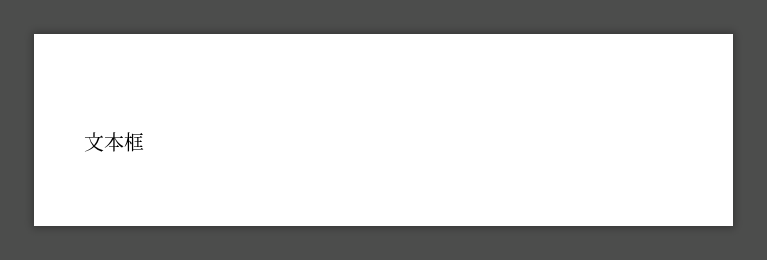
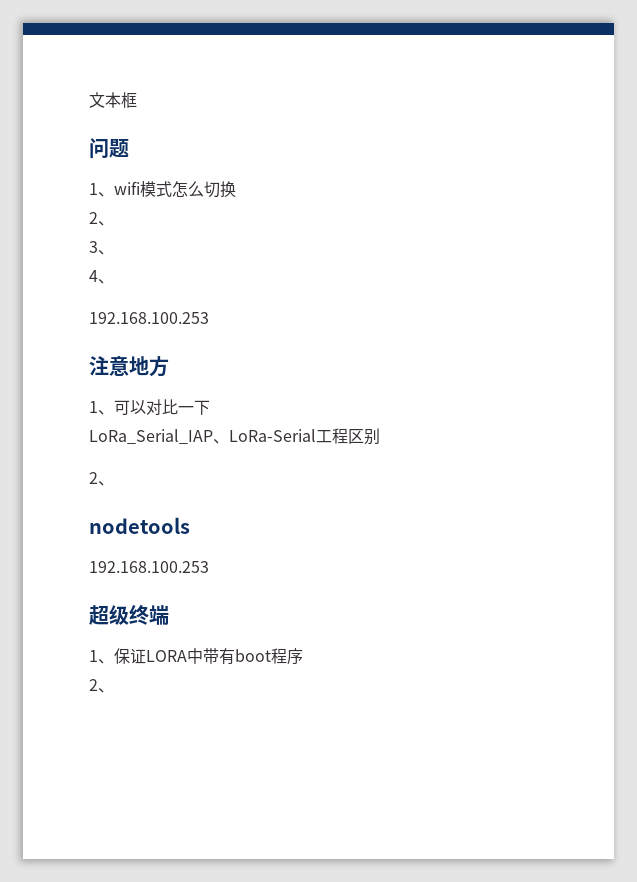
+ 问题
+ 1、wifi模式怎么切换
+ 2、
+ 3、
+ 4、
+ 192.168.100.253
+ 注意地方
+ 1、可以对比一下
+ LoRa_Serial_IAP、LoRa-Serial工程区别
+ 2、
+ nodetools
+ 192.168.100.253
+ 超级终端
+ 1、保证LORA中带有boot程序
+ 2、

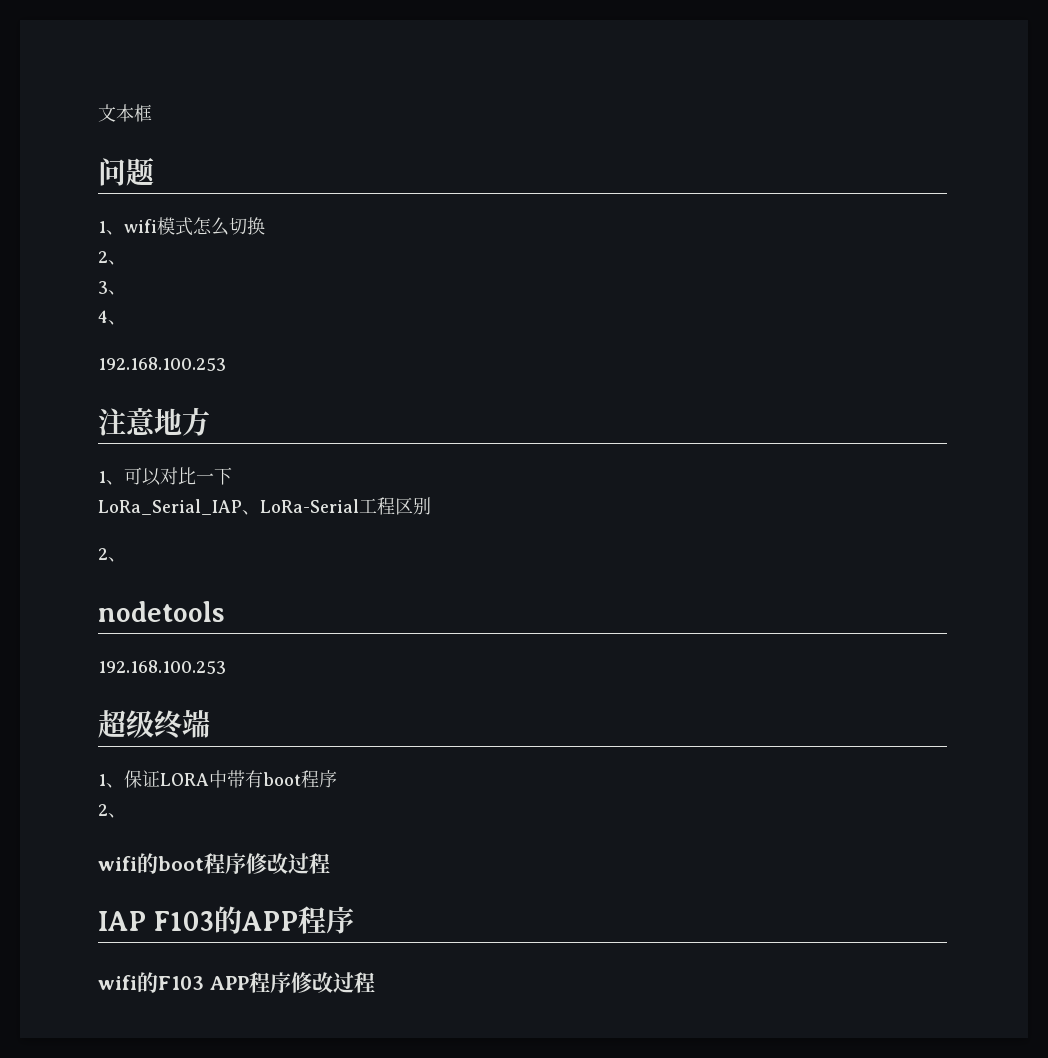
+ wifi的boot程序修改过程
+ IAP F103的APP程序
+ wifi的F103 APP程序修改过程

